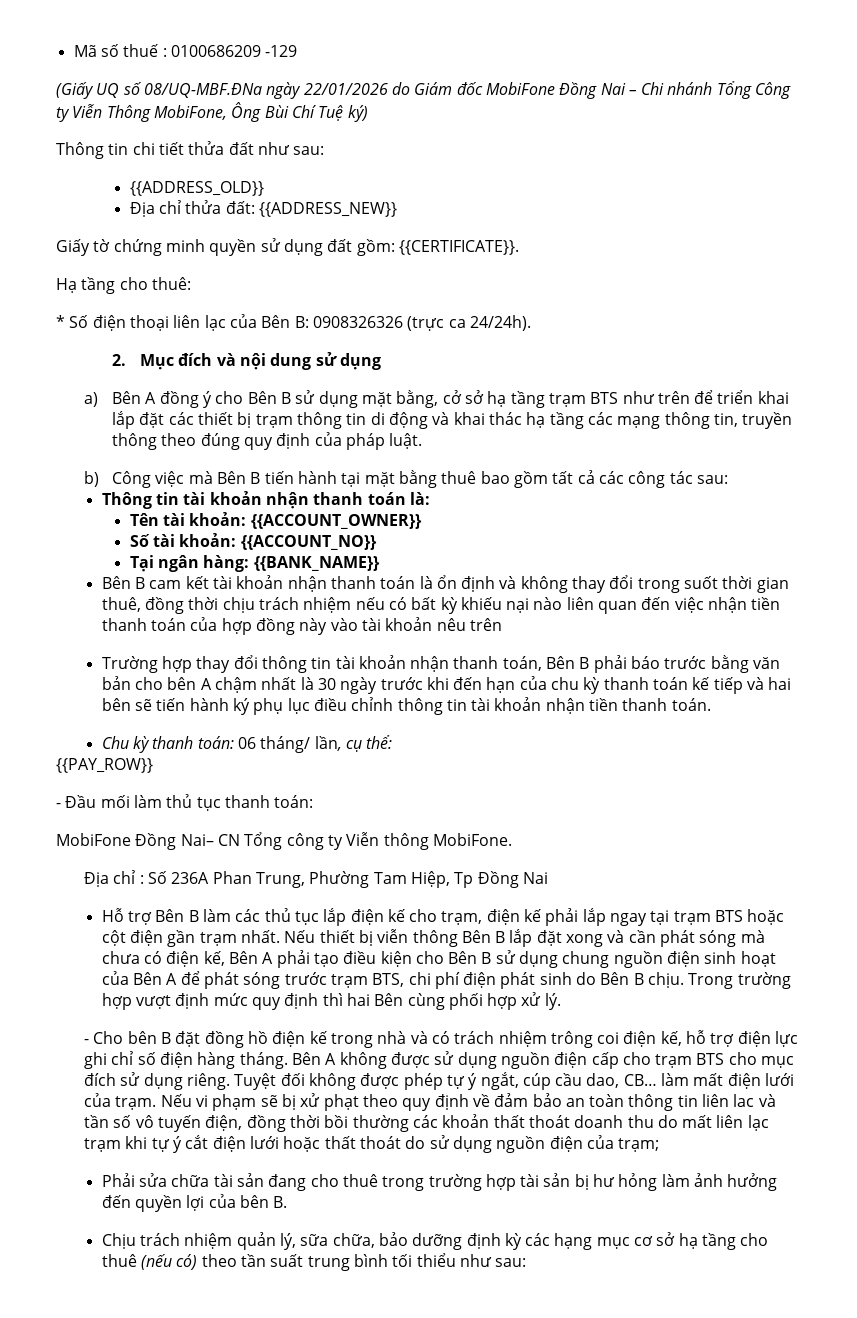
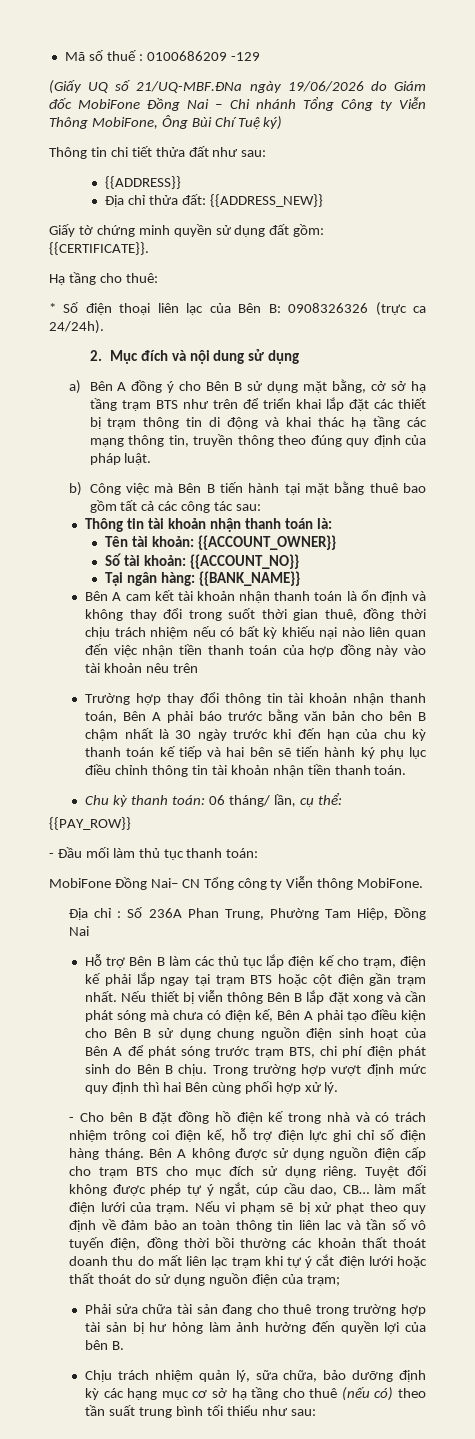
- (Giấy UQ số 08/UQ-MBF.ĐNa ngày 22/01/2026 do Giám đốc MobiFone Đồng Nai – Chi nhánh Tổng Công ty Viễn Thông MobiFone, Ông Bùi Chí Tuệ ký)
+ (Giấy UQ số 21/UQ-MBF.ĐNa ngày 19/06/2026 do Giám đốc MobiFone Đồng Nai – Chi nhánh Tổng Công ty Viễn Thông MobiFone, Ông Bùi Chí Tuệ ký)
- {{ADDRESS_OLD}}
+ {{ADDRESS}}
- Bên B cam kết tài khoản nhận thanh toán là ổn định và không thay đổi trong suốt thời gian thuê, đồng thời chịu trách nhiệm nếu có bất kỳ khiếu nại nào liên quan đến việc nhận tiền thanh toán của hợp đồng này vào tài khoản nêu trên
+ Bên A cam kết tài khoản nhận thanh toán là ổn định và không thay đổi trong suốt thời gian thuê, đồng thời chịu trách nhiệm nếu có bất kỳ khiếu nại nào liên quan đến việc nhận tiền thanh toán của hợp đồng này vào tài khoản nêu trên
- Trường hợp thay đổi thông tin tài khoản nhận thanh toán, Bên B phải báo trước bằng văn bản cho bên A chậm nhất là 30 ngày trước khi đến hạn của chu kỳ thanh toán kế tiếp và hai bên sẽ tiến hành ký phụ lục điều chỉnh thông tin tài khoản nhận tiền thanh toán.
+ Trường hợp thay đổi thông tin tài khoản nhận thanh toán, Bên A phải báo trước bằng văn bản cho bên B chậm nhất là 30 ngày trước khi đến hạn của chu kỳ thanh toán kế tiếp và hai bên sẽ tiến hành ký phụ lục điều chỉnh thông tin tài khoản nhận tiền thanh toán.
- Địa chỉ : Số 236A Phan Trung, Phường Tam Hiệp, Tp Đồng Nai
+ Địa chỉ : Số 236A Phan Trung, Phường Tam Hiệp, Đồng Nai

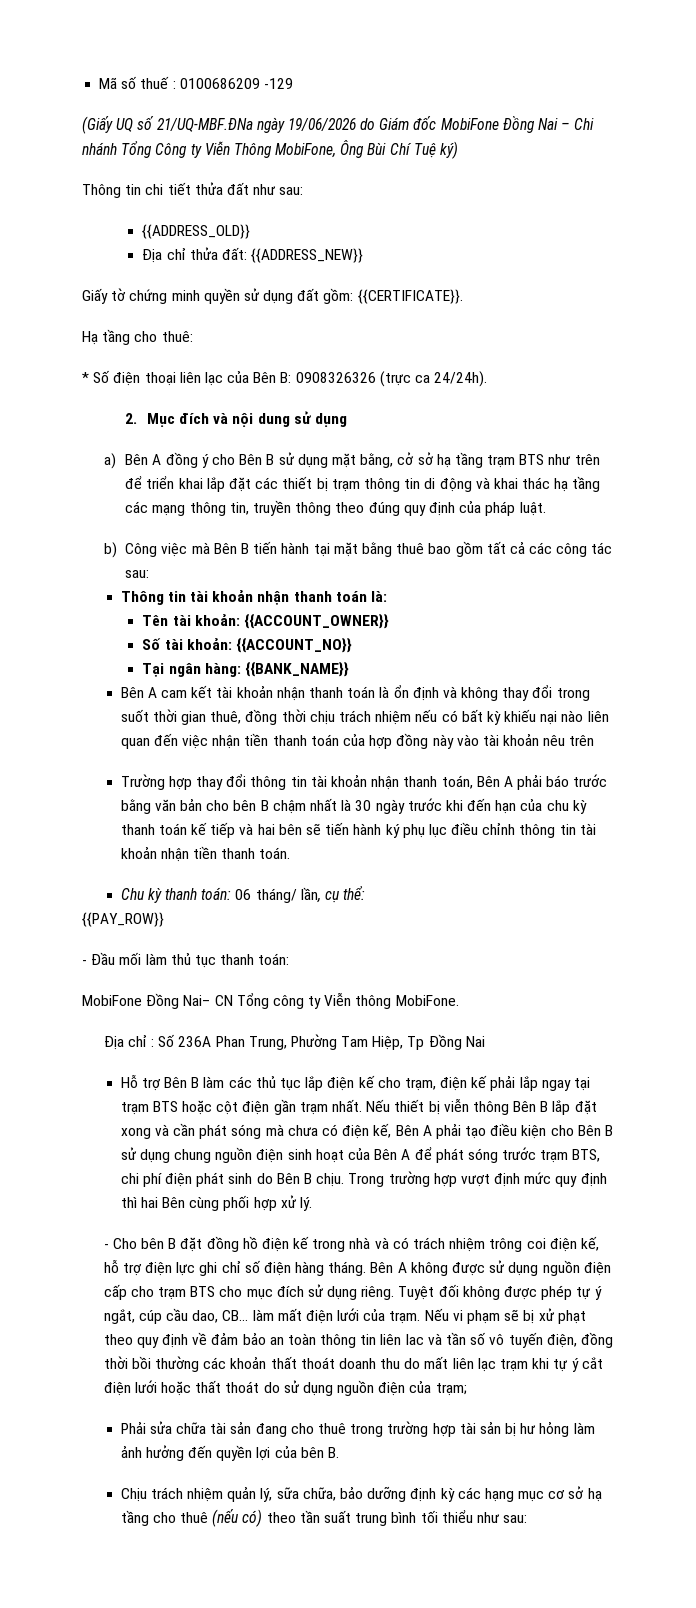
- {{ADDRESS}}
+ {{ADDRESS_OLD}}
- Địa chỉ : Số 236A Phan Trung, Phường Tam Hiệp, Đồng Nai
+ Địa chỉ : Số 236A Phan Trung, Phường Tam Hiệp, Tp Đồng Nai

